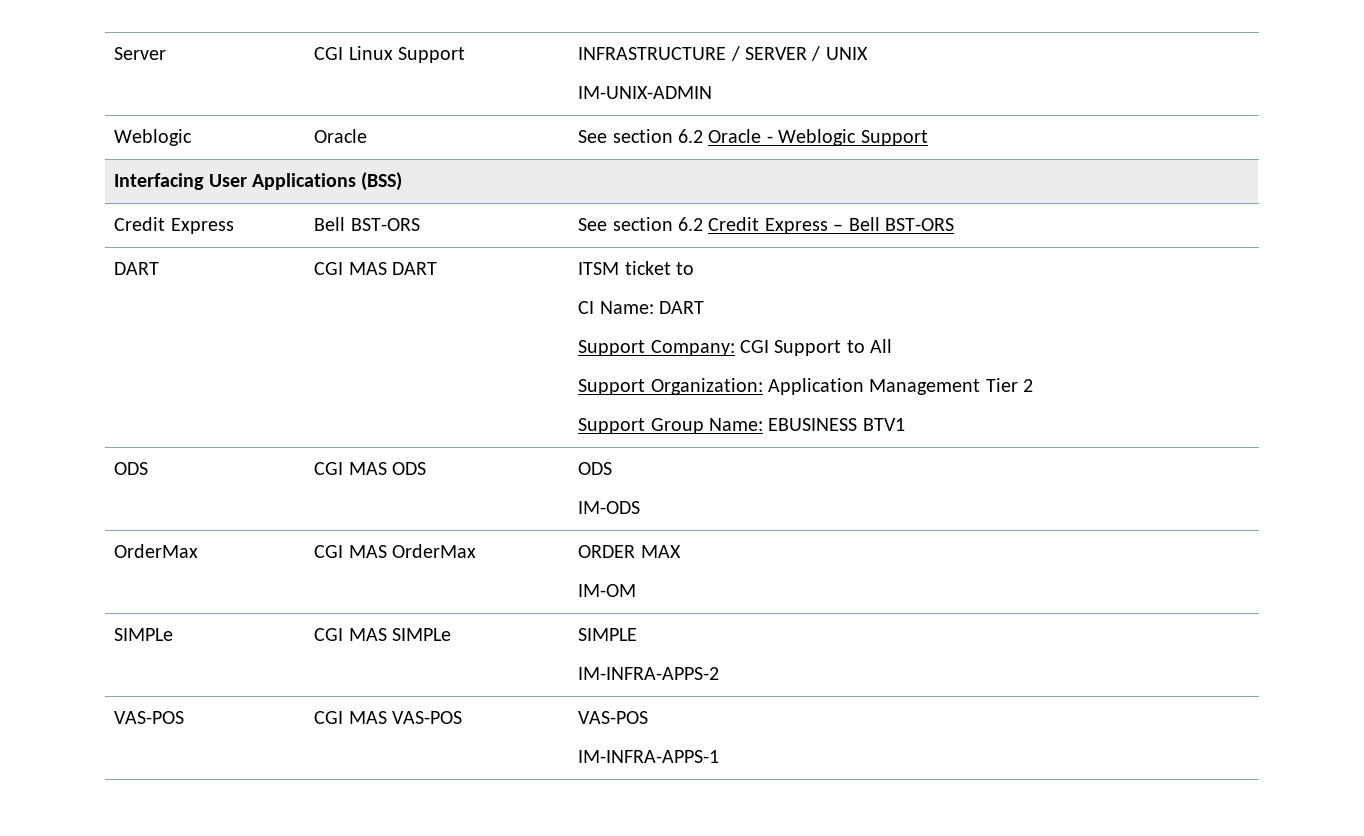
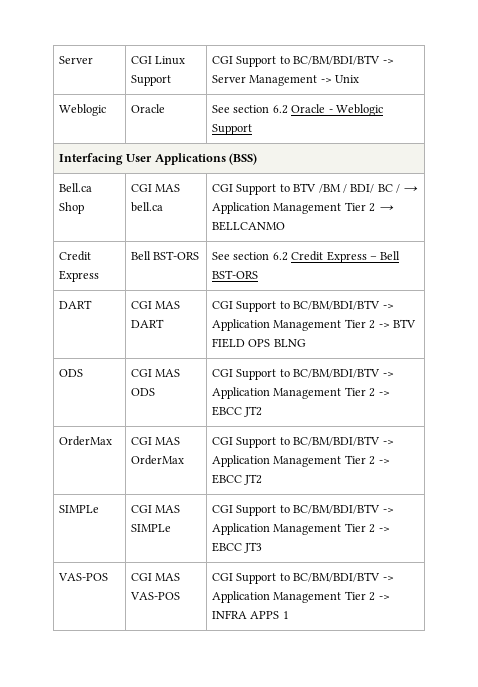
- Server | CGI Linux Support | INFRASTRUCTURE / SERVER / UNIX
- IM-UNIX-ADMIN
+ Server | CGI Linux Support | CGI Support to BC/BM/BDI/BTV -> Server Management -> Unix
+ Bell.ca Shop | CGI MAS bell.ca | CGI Support to BTV /BM / BDI/ BC / → Application Management Tier 2 → BELLCANMO
- DART | CGI MAS DART | ITSM ticket to
- CI Name: DART
- Support Company: CGI Support to All
- Support Organization: Application Management Tier 2
- Support Group Name: EBUSINESS BTV1
+ DART | CGI MAS DART | CGI Support to BC/BM/BDI/BTV -> Application Management Tier 2 -> BTV FIELD OPS BLNG
- ODS | CGI MAS ODS | ODS
- IM-ODS
- OrderMax | CGI MAS OrderMax | ORDER MAX
- IM-OM
- SIMPLe | CGI MAS SIMPLe | SIMPLE
- IM-INFRA-APPS-2
- VAS-POS | CGI MAS VAS-POS | VAS-POS
- IM-INFRA-APPS-1
+ ODS | CGI MAS ODS | CGI Support to BC/BM/BDI/BTV -> Application Management Tier 2 -> EBCC JT2
+ OrderMax | CGI MAS OrderMax | CGI Support to BC/BM/BDI/BTV -> Application Management Tier 2 -> EBCC JT2
+ SIMPLe | CGI MAS SIMPLe | CGI Support to BC/BM/BDI/BTV -> Application Management Tier 2 -> EBCC JT3
+ VAS-POS | CGI MAS VAS-POS | CGI Support to BC/BM/BDI/BTV -> Application Management Tier 2 -> INFRA APPS 1

